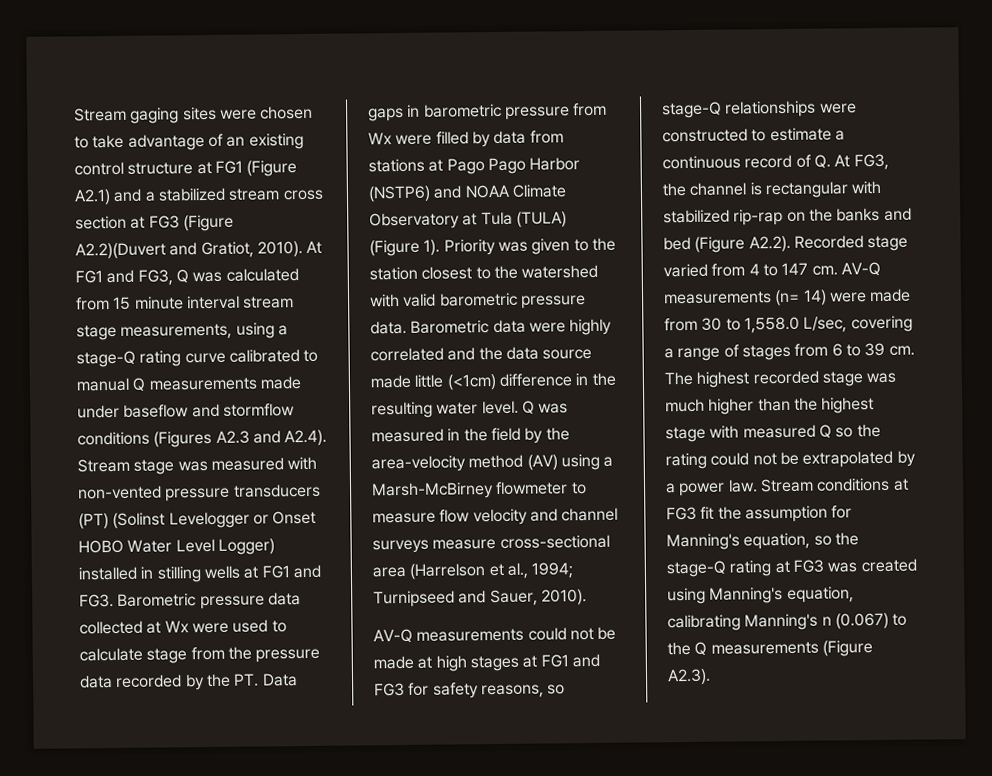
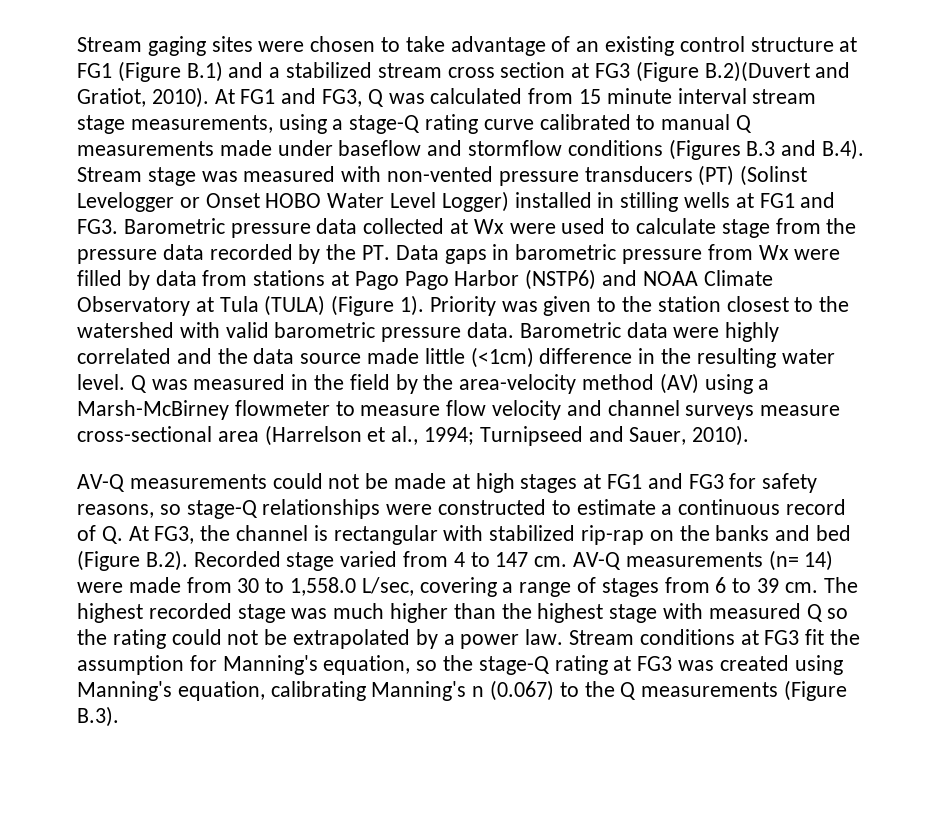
- Stream gaging sites were chosen to take advantage of an existing control structure at FG1 (Figure A2.1) and a stabilized stream cross section at FG3 (Figure A2.2)(Duvert and Gratiot, 2010).
+ Stream gaging sites were chosen to take advantage of an existing control structure at FG1 (Figure B.1) and a stabilized stream cross section at FG3 (Figure B.2)(Duvert and Gratiot, 2010).
- At FG1 and FG3, Q was calculated from 15 minute interval stream stage measurements, using a stage-Q rating curve calibrated to manual Q measurements made under baseflow and stormflow conditions (Figures A2.3 and A2.4). Stream stage was measured with non-vented pressure transducers (PT) (Solinst Levelogger or Onset HOBO Water Level Logger) installed in stilling wells at FG1 and FG3. Barometric pressure data collected at Wx were used to calculate stage from the pressure data recorded by the PT. Data gaps in barometric pressure from Wx were filled by data from stations at Pago Pago Harbor (NSTP6) and NOAA Climate Observatory at Tula (TULA) (Figure 1).
+ At FG1 and FG3, Q was calculated from 15 minute interval stream stage measurements, using a stage-Q rating curve calibrated to manual Q measurements made under baseflow and stormflow conditions (Figures B.3 and B.4). Stream stage was measured with non-vented pressure transducers (PT) (Solinst Levelogger or Onset HOBO Water Level Logger) installed in stilling wells at FG1 and FG3. Barometric pressure data collected at Wx were used to calculate stage from the pressure data recorded by the PT. Data gaps in barometric pressure from Wx were filled by data from stations at Pago Pago Harbor (NSTP6) and NOAA Climate Observatory at Tula (TULA) (Figure 1).
- AV-Q measurements could not be made at high stages at FG1 and FG3 for safety reasons, so stage-Q relationships were constructed to estimate a continuous record of Q. At FG3, the channel is rectangular with stabilized rip-rap on the banks and bed (Figure A2.2). Recorded stage varied from 4 to 147 cm.
+ AV-Q measurements could not be made at high stages at FG1 and FG3 for safety reasons, so stage-Q relationships were constructed to estimate a continuous record of Q. At FG3, the channel is rectangular with stabilized rip-rap on the banks and bed (Figure B.2). Recorded stage varied from 4 to 147 cm.
- Stream conditions at FG3 fit the assumption for Manning's equation, so the stage-Q rating at FG3 was created using Manning's equation, calibrating Manning's n (0.067) to the Q measurements (Figure A2.3).
+ Stream conditions at FG3 fit the assumption for Manning's equation, so the stage-Q rating at FG3 was created using Manning's equation, calibrating Manning's n (0.067) to the Q measurements (Figure B.3).

